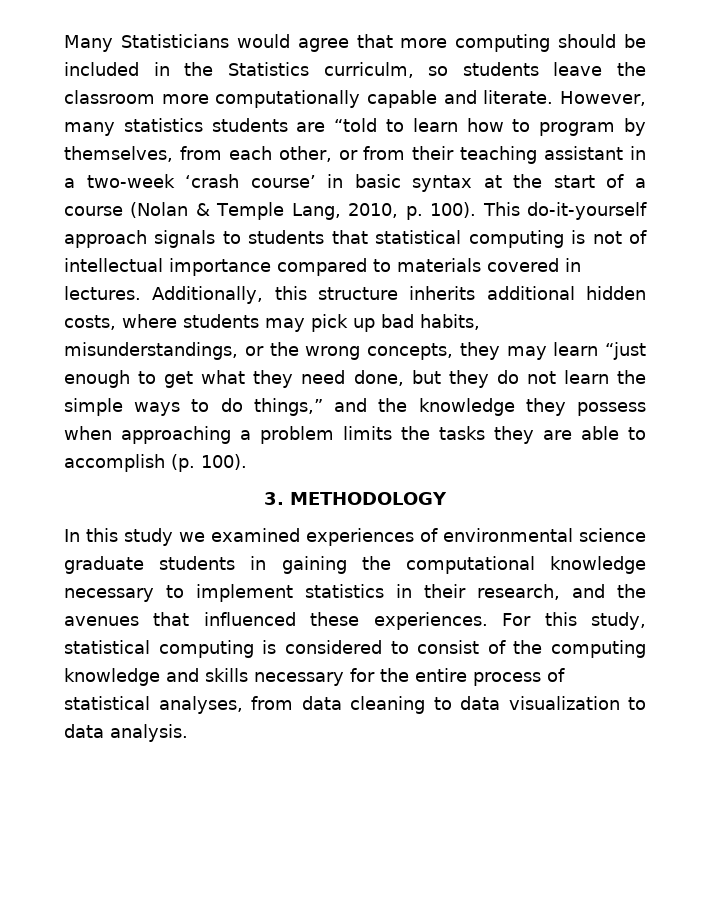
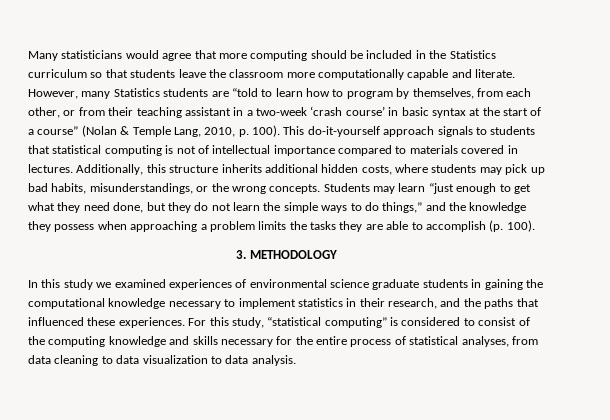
- Many Statisticians would agree that more computing should be included in the Statistics curriculm, so students leave the classroom more computationally capable and literate.
+ Many statisticians would agree that more computing should be included in the Statistics curriculum so that students leave the classroom more computationally capable and literate.
- However, many statistics students are “told to learn how to program by themselves, from each other, or from their teaching assistant in a two-week ‘crash course’ in basic syntax at the start of a course (Nolan & Temple Lang, 2010, p. 100).
+ However, many Statistics students are “told to learn how to program by themselves, from each other, or from their teaching assistant in a two-week ‘crash course’ in basic syntax at the start of a course” (Nolan & Temple Lang, 2010, p. 100).
- Additionally, this structure inherits additional hidden costs, where students may pick up bad habits, misunderstandings, or the wrong concepts, they may learn “just enough to get what they need done, but they do not learn the simple ways to do things,” and the knowledge they possess when approaching a problem limits the tasks they are able to accomplish (p. 100).
+ Additionally, this structure inherits additional hidden costs, where students may pick up bad habits, misunderstandings, or the wrong concepts. Students may learn “just enough to get what they need done, but they do not learn the simple ways to do things,” and the knowledge they possess when approaching a problem limits the tasks they are able to accomplish (p. 100).
- In this study we examined experiences of environmental science graduate students in gaining the computational knowledge necessary to implement statistics in their research, and the avenues that influenced these experiences.
+ In this study we examined experiences of environmental science graduate students in gaining the computational knowledge necessary to implement statistics in their research, and the paths that influenced these experiences.
- For this study, statistical computing is considered to consist of the computing knowledge and skills necessary for the entire process of statistical analyses, from data cleaning to data visualization to data analysis.
+ For this study, “statistical computing” is considered to consist of the computing knowledge and skills necessary for the entire process of statistical analyses, from data cleaning to data visualization to data analysis.

